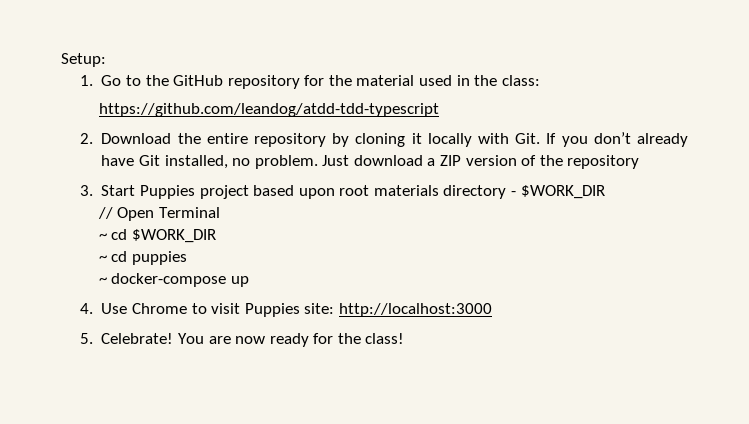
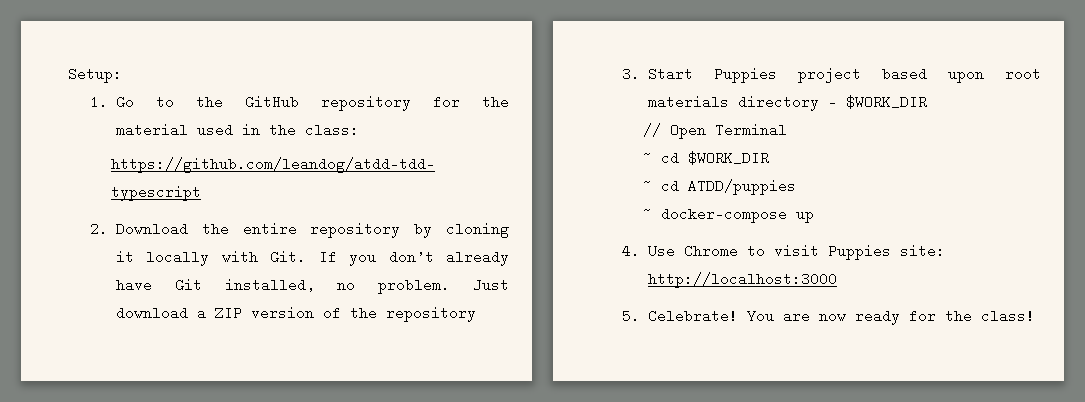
- ~ cd puppies
+ ~ cd ATDD/puppies

